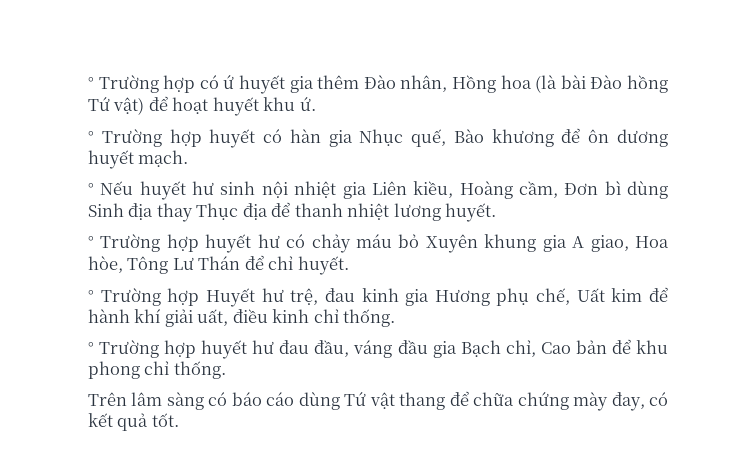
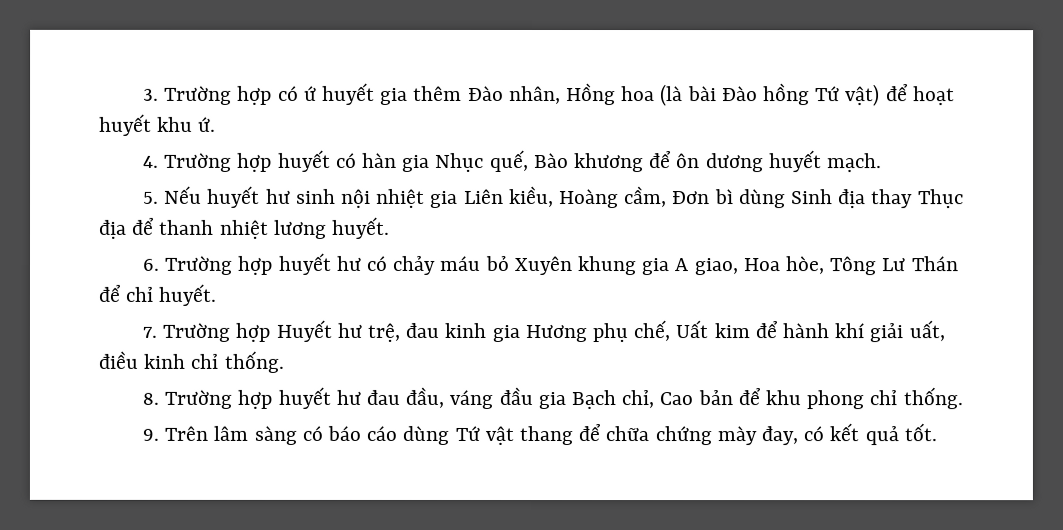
- ° Trường hợp có ứ huyết gia thêm Đào nhân, Hồng hoa (là bài Đào hồng Tứ vật) để hoạt huyết khu ứ.
+ 3. Trường hợp có ứ huyết gia thêm Đào nhân, Hồng hoa (là bài Đào hồng Tứ vật) để hoạt huyết khu ứ.
- ° Trường hợp huyết có hàn gia Nhục quế, Bào khương để ôn dương huyết mạch.
+ 4. Trường hợp huyết có hàn gia Nhục quế, Bào khương để ôn dương huyết mạch.
- ° Nếu huyết hư sinh nội nhiệt gia Liên kiều, Hoàng cầm, Đơn bì dùng Sinh địa thay Thục địa để thanh nhiệt lương huyết.
+ 5. Nếu huyết hư sinh nội nhiệt gia Liên kiều, Hoàng cầm, Đơn bì dùng Sinh địa thay Thục địa để thanh nhiệt lương huyết.
- ° Trường hợp huyết hư có chảy máu bỏ Xuyên khung gia A giao, Hoa hòe, Tông Lư Thán để chỉ huyết.
+ 6. Trường hợp huyết hư có chảy máu bỏ Xuyên khung gia A giao, Hoa hòe, Tông Lư Thán để chỉ huyết.
- ° Trường hợp Huyết hư trệ, đau kinh gia Hương phụ chế, Uất kim để hành khí giải uất, điều kinh chỉ thống.
+ 7. Trường hợp Huyết hư trệ, đau kinh gia Hương phụ chế, Uất kim để hành khí giải uất, điều kinh chỉ thống.
- ° Trường hợp huyết hư đau đầu, váng đầu gia Bạch chỉ, Cao bản để khu phong chỉ thống.
+ 8. Trường hợp huyết hư đau đầu, váng đầu gia Bạch chỉ, Cao bản để khu phong chỉ thống.
- Trên lâm sàng có báo cáo dùng Tứ vật thang để chữa chứng mày đay, có kết quả tốt.
+ 9. Trên lâm sàng có báo cáo dùng Tứ vật thang để chữa chứng mày đay, có kết quả tốt.

